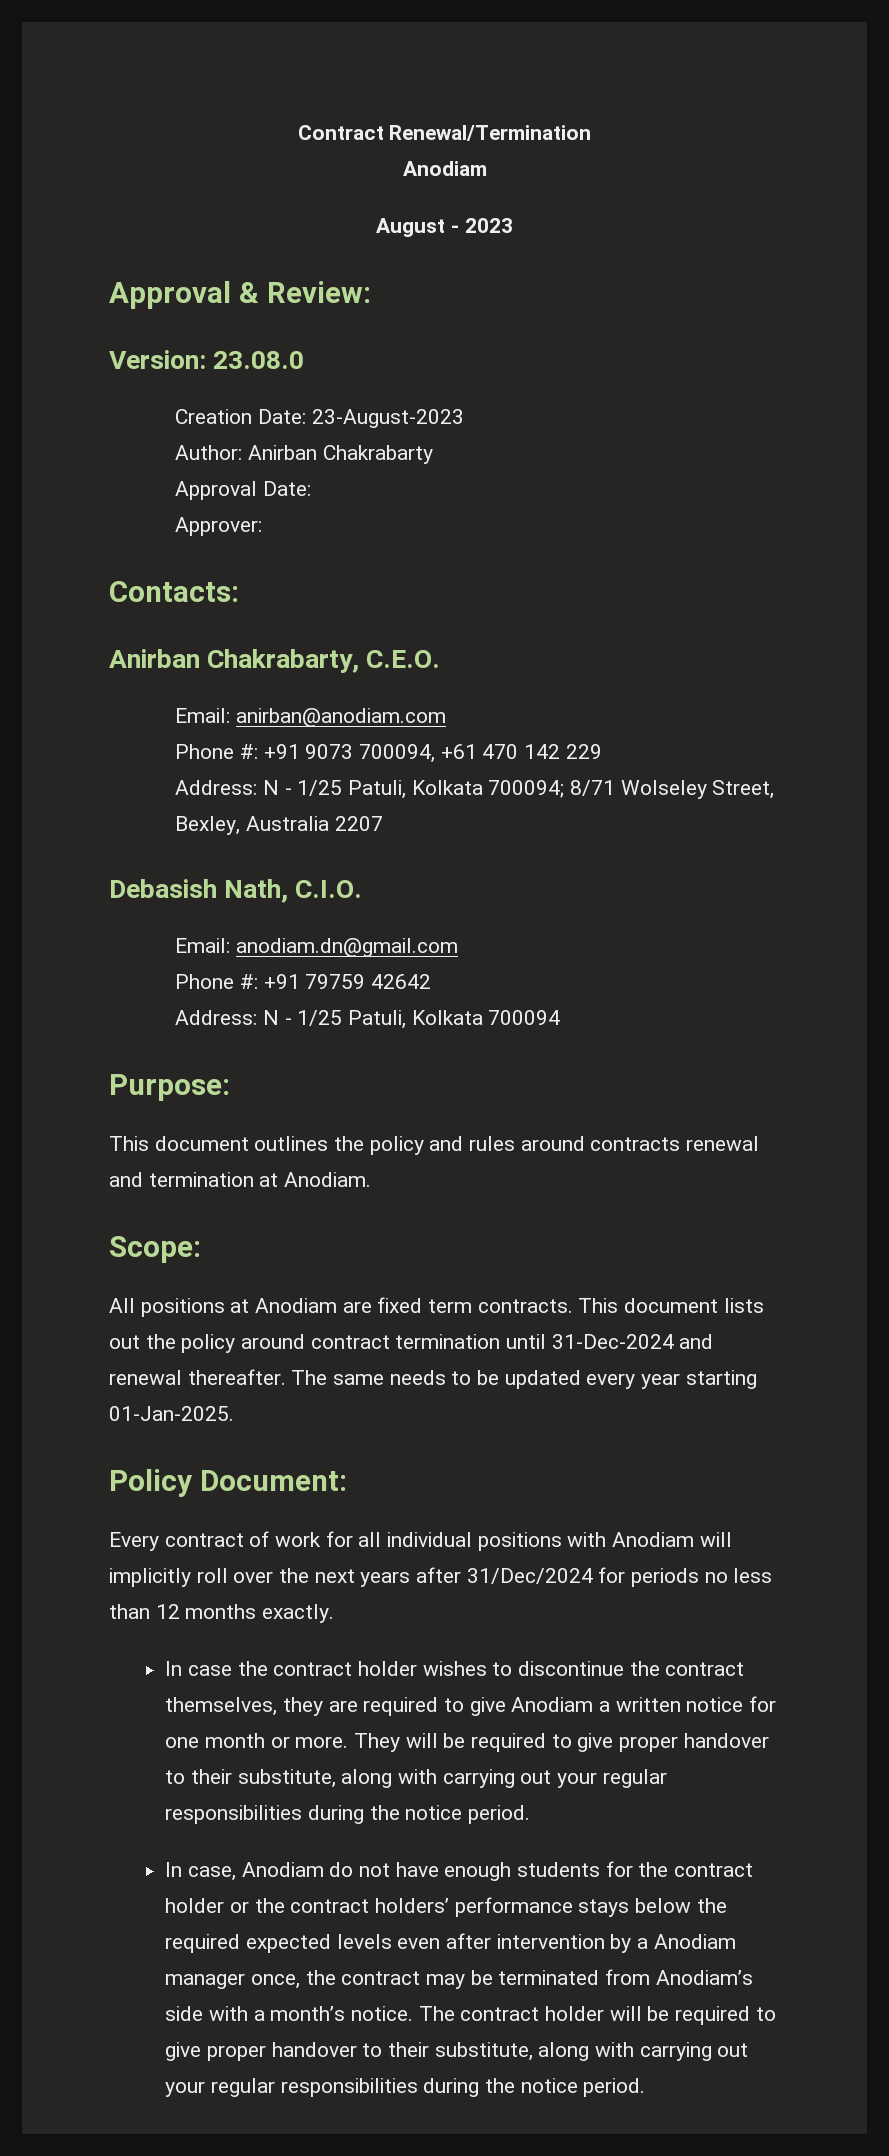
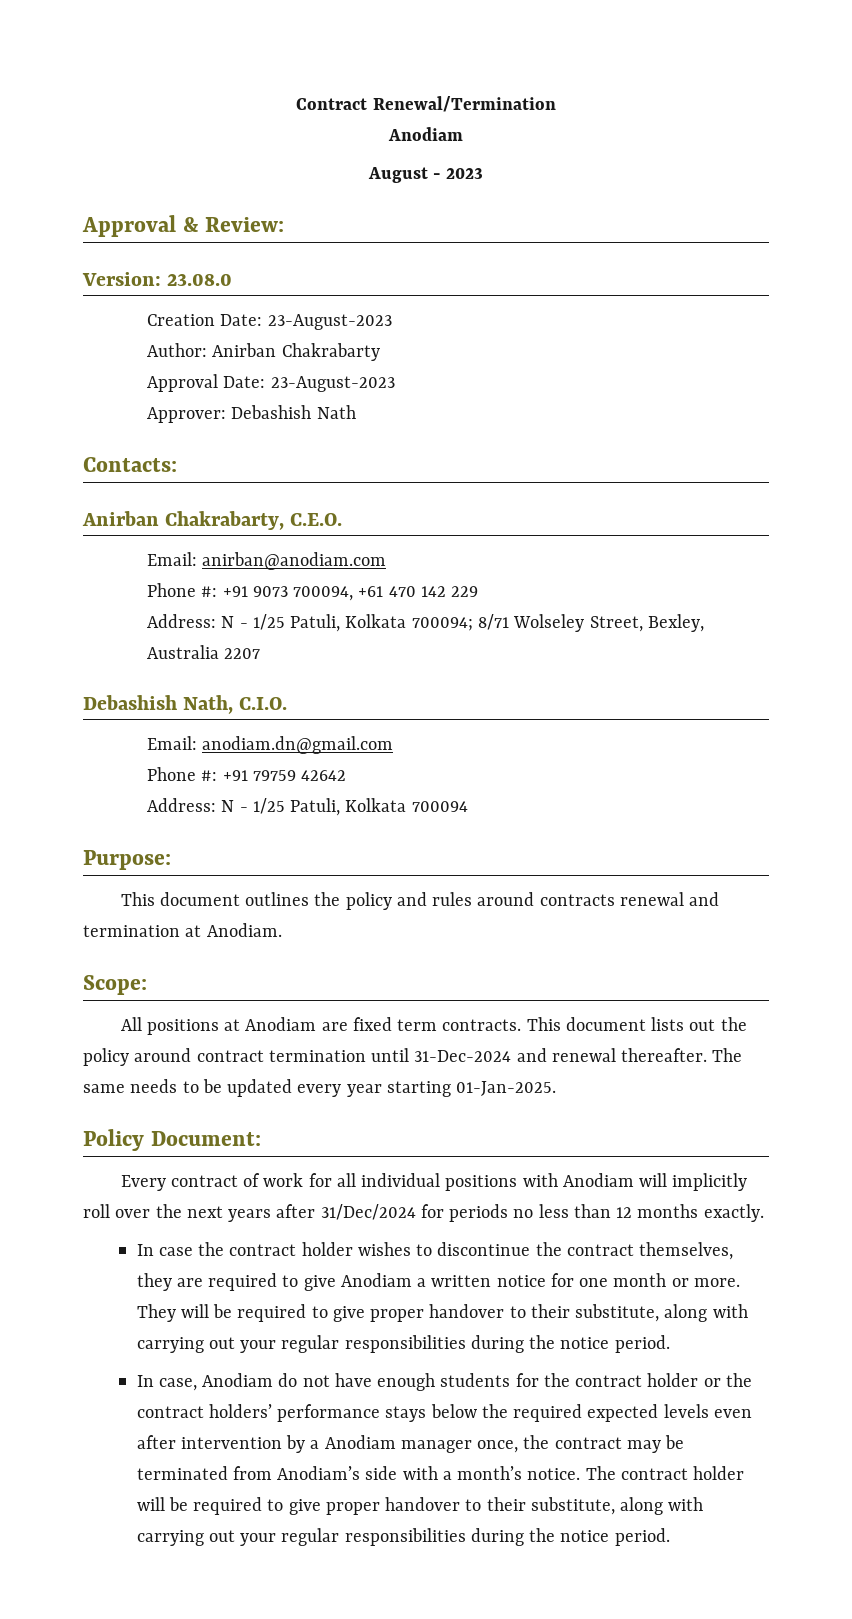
- Approval Date:
+ Approval Date: 23-August-2023
- Approver:
+ Approver: Debashish Nath
- Debasish Nath, C.I.O.
+ Debashish Nath, C.I.O.

